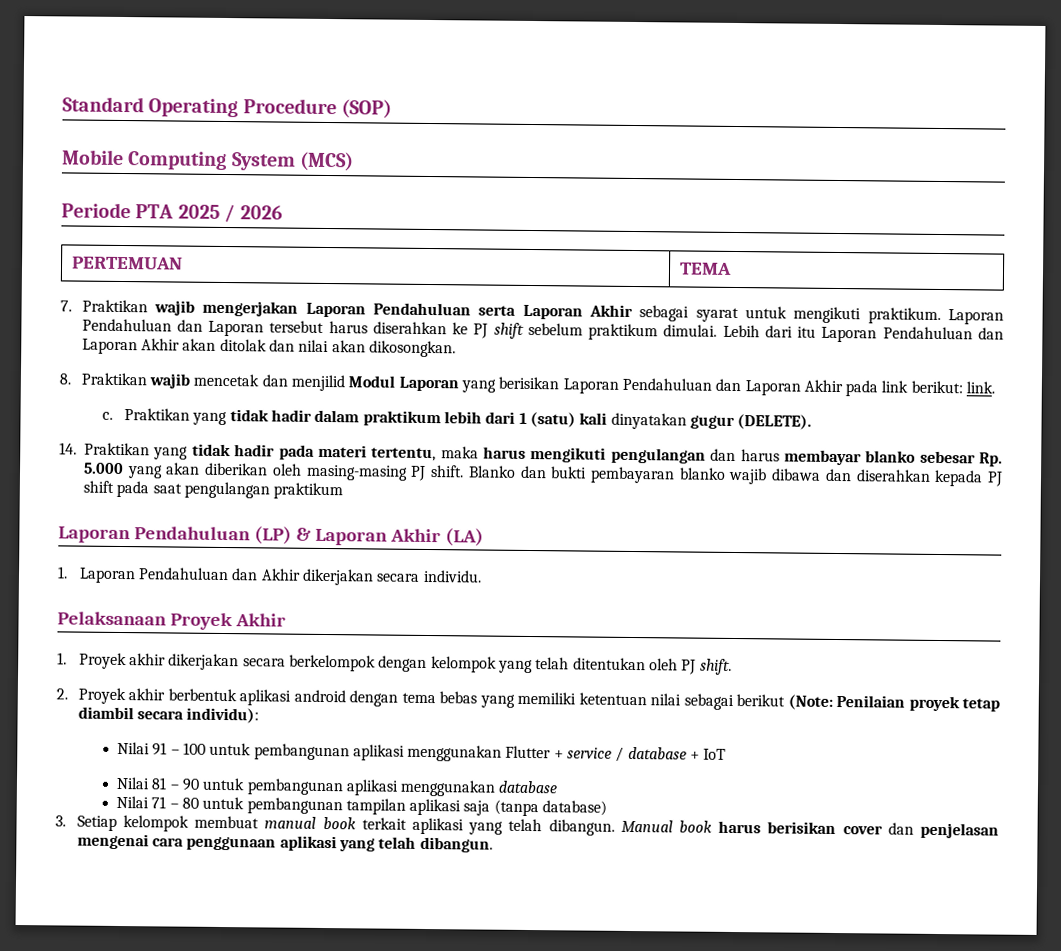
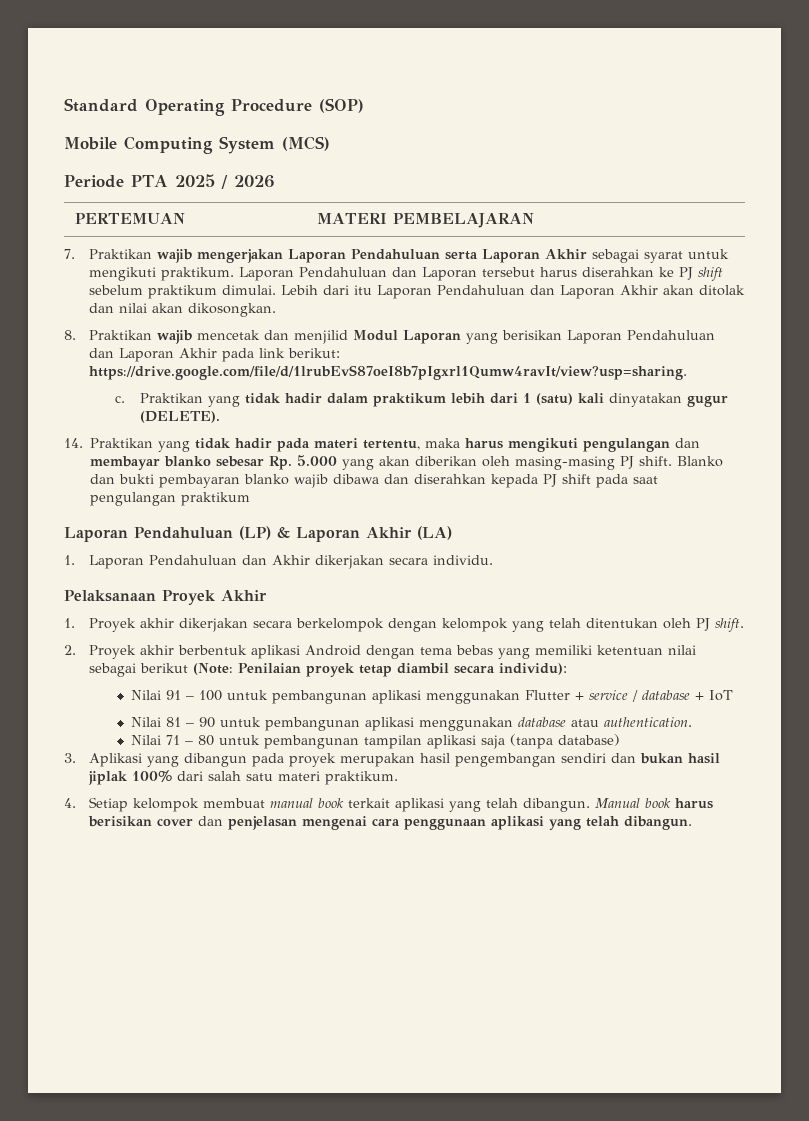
- PERTEMUAN | TEMA
+ PERTEMUAN | MATERI PEMBELAJARAN
- 8. Praktikan wajib mencetak dan menjilid Modul Laporan yang berisikan Laporan Pendahuluan dan Laporan Akhir pada link berikut: link.
+ 8. Praktikan wajib mencetak dan menjilid Modul Laporan yang berisikan Laporan Pendahuluan dan Laporan Akhir pada link berikut: https://drive.google.com/file/d/1lrubEvS87oeI8b7pIgxrl1Qumw4ravIt/view?usp=sharing.
- 14. Praktikan yang tidak hadir pada materi tertentu, maka harus mengikuti pengulangan dan harus membayar blanko sebesar Rp. 5.000 yang akan diberikan oleh masing-masing PJ shift.
+ 14. Praktikan yang tidak hadir pada materi tertentu, maka harus mengikuti pengulangan dan membayar blanko sebesar Rp. 5.000 yang akan diberikan oleh masing-masing PJ shift.
- 2. Proyek akhir berbentuk aplikasi android dengan tema bebas yang memiliki ketentuan nilai sebagai berikut (Note: Penilaian proyek tetap diambil secara individu):
+ 2. Proyek akhir berbentuk aplikasi Android dengan tema bebas yang memiliki ketentuan nilai sebagai berikut (Note: Penilaian proyek tetap diambil secara individu):
- Nilai 81 – 90 untuk pembangunan aplikasi menggunakan database
+ Nilai 81 – 90 untuk pembangunan aplikasi menggunakan database atau authentication.
- 3. Setiap kelompok membuat manual book terkait aplikasi yang telah dibangun.
+ 3. Aplikasi yang dibangun pada proyek merupakan hasil pengembangan sendiri dan bukan hasil jiplak 100% dari salah satu materi praktikum.
+ 4. Setiap kelompok membuat manual book terkait aplikasi yang telah dibangun.

